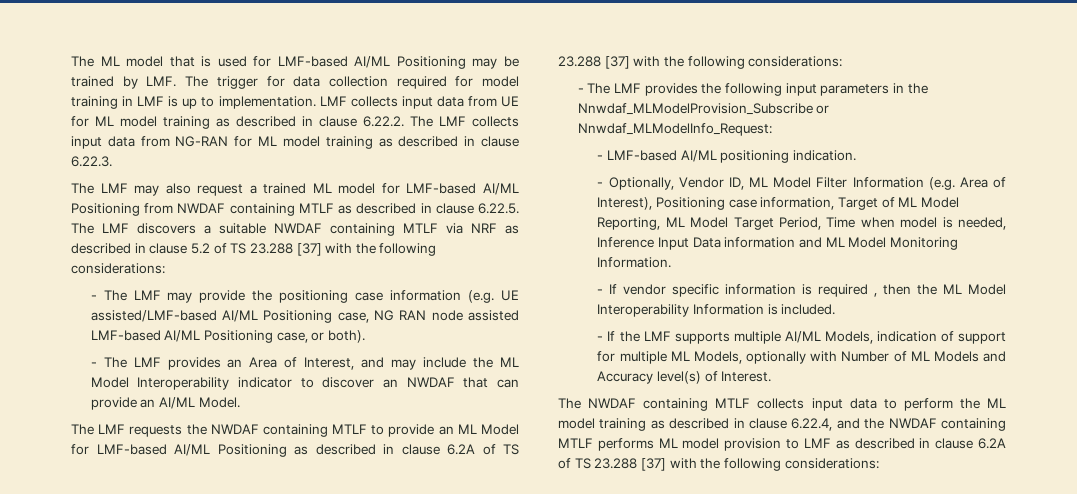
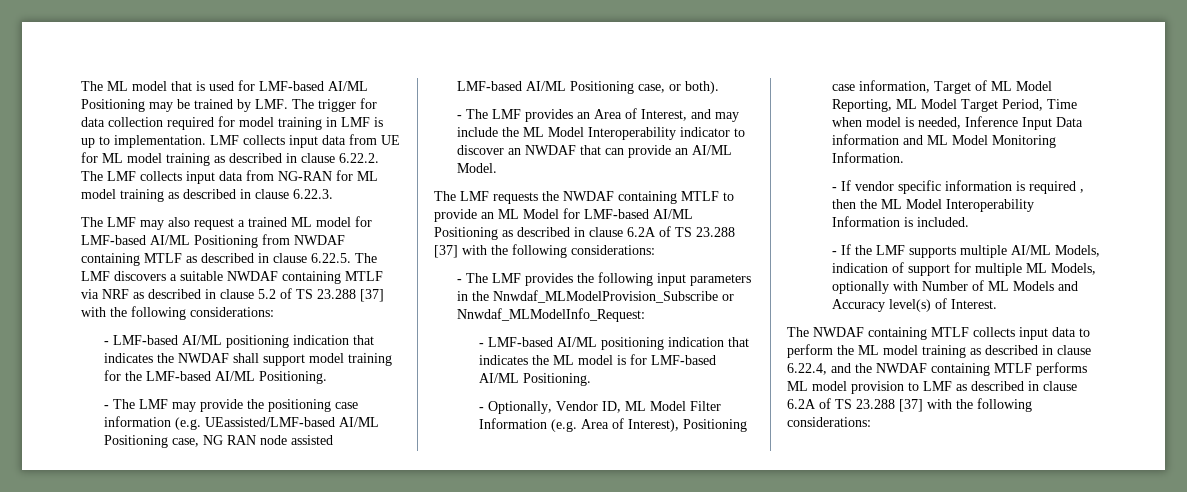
+ - LMF-based AI/ML positioning indication that indicates the NWDAF shall support model training for the LMF-based AI/ML Positioning.
- - The LMF may provide the positioning case information (e.g. UE assisted/LMF-based AI/ML Positioning case, NG RAN node assisted LMF-based AI/ML Positioning case, or both).
+ - The LMF may provide the positioning case information (e.g. UEassisted/LMF-based AI/ML Positioning case, NG RAN node assisted LMF-based AI/ML Positioning case, or both).
- - LMF-based AI/ML positioning indication.
+ - LMF-based AI/ML positioning indication that indicates the ML model is for LMF-based AI/ML Positioning.

